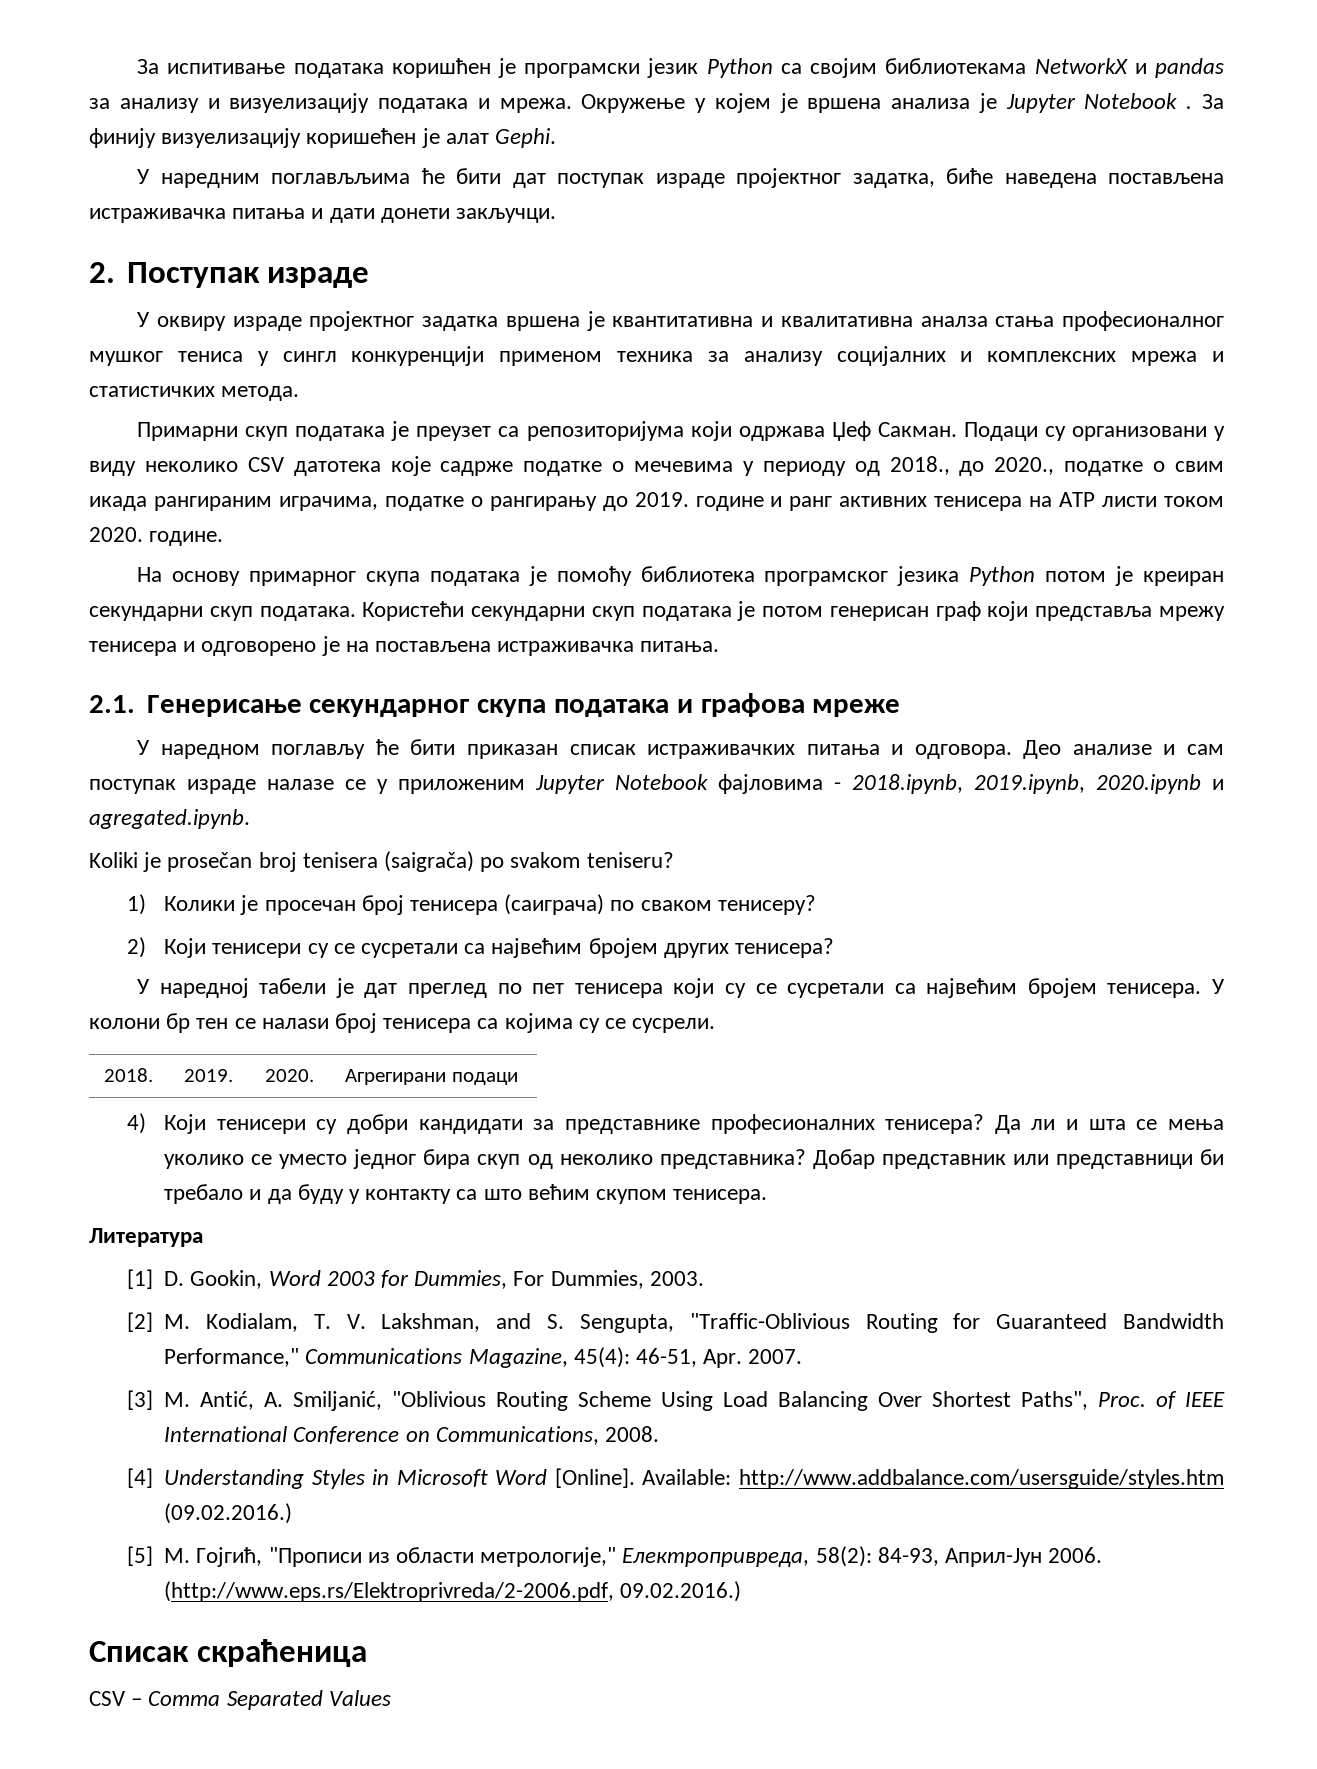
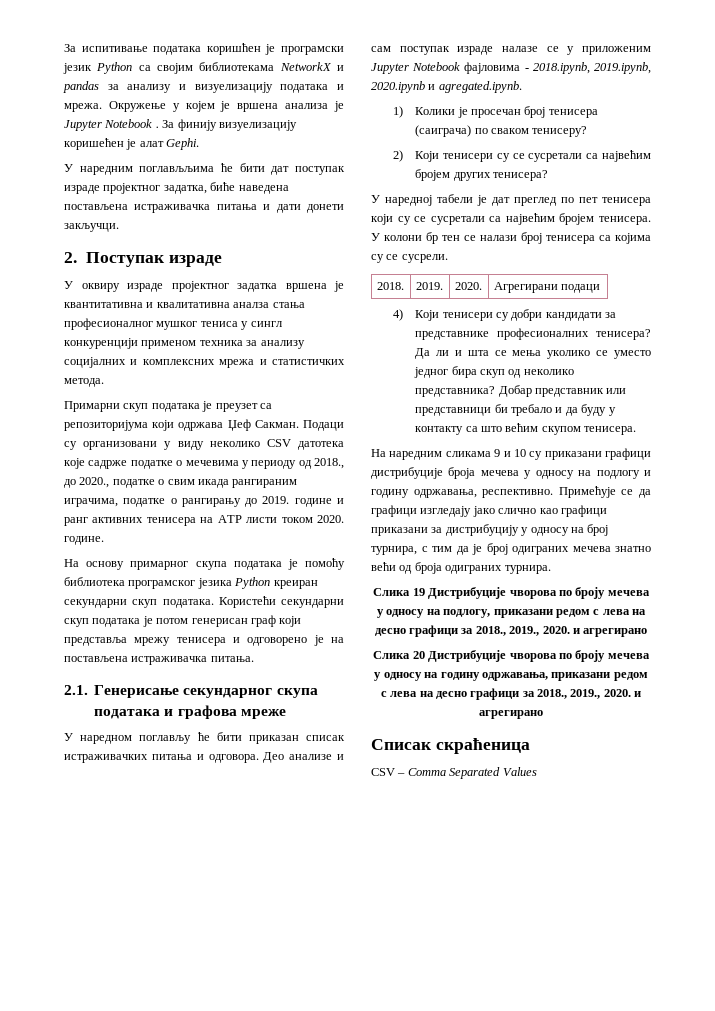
- На основу примарног скупа података је помоћу библиотека програмског језика Python потом је креиран секундарни скуп података.
+ На основу примарног скупа података је помоћу библиотека програмског језика Python креиран секундарни скуп података.
- Koliki je prosečan broj tenisera (saigrača) po svakom teniseru?
- У колони бр тен се налаѕи број тенисера са којима су се сусрели.
+ У колони бр тен се налази број тенисера са којима су се сусрели.
- Литература
- [1] D. Gookin, Word 2003 for Dummies, For Dummies, 2003.
- [2] M. Kodialam, T. V. Lakshman, and S. Sengupta, "Traffic-Oblivious Routing for Guaranteed Bandwidth Performance," Communications Magazine, 45(4): 46-51, Apr. 2007.
- [3] M. Antić, A. Smiljanić, "Oblivious Routing Scheme Using Load Balancing Over Shortest Paths", Proc. of IEEE International Conference on Communications, 2008.
- [4] Understanding Styles in Microsoft Word [Online]. Available: http://www.addbalance.com/usersguide/styles.htm (09.02.2016.)
- [5] М. Гојгић, "Прописи из области метрологије," Електропривреда, 58(2): 84-93, Април-Јун 2006. (http://www.eps.rs/Elektroprivreda/2-2006.pdf, 09.02.2016.)
+ На наредним сликама 9 и 10 су приказани графици дистрибуције броја мечева у односу на подлогу и годину одржавања, респективно. Примећује се да графици изгледају јако слично као графици приказани за дистрибуцију у односу на број турнира, с тим да је број одиграних мечева знатно већи од броја одиграних турнира.
+ Слика 19 Дистрибуције чворова по броју мечева у односу на подлогу, приказани редом с лева на десно графици за 2018., 2019., 2020. и агрегирано
+ Слика 20 Дистрибуције чворова по броју мечева у односу на годину одржавања, приказани редом с лева на десно графици за 2018., 2019., 2020. и агрегирано

